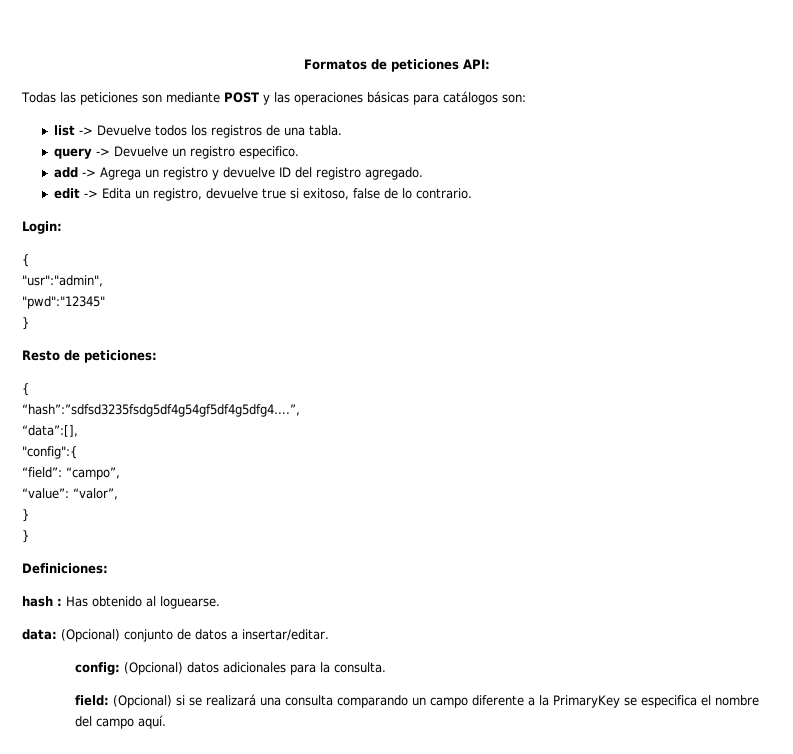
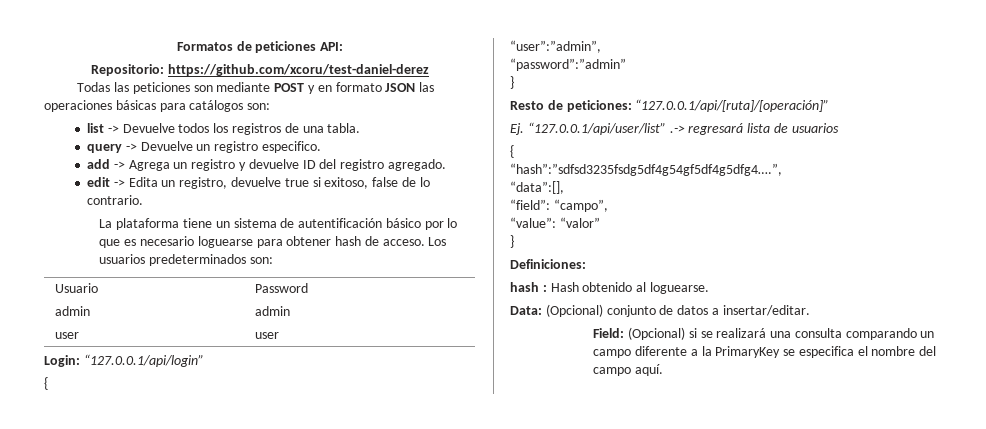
+ Repositorio: https://github.com/xcoru/test-daniel-derez
- Todas las peticiones son mediante POST y las operaciones básicas para catálogos son:
+ Todas las peticiones son mediante POST y en formato JSON las operaciones básicas para catálogos son:
+ La plataforma tiene un sistema de autentificación básico por lo que es necesario loguearse para obtener hash de acceso. Los usuarios predeterminados son:
+ Usuario | Password
+ admin | admin
+ user | user
- Login:
+ Login: “127.0.0.1/api/login”
  {
- "usr":"admin",
- "pwd":"12345"
+ “user”:”admin”,
+ “password”:”admin”
- Resto de peticiones:
+ Resto de peticiones: “127.0.0.1/api/[ruta]/[operación]”
+ Ej. “127.0.0.1/api/user/list” .-> regresará lista de usuarios
- "config":{
- “value”: “valor”,
- }
+ “value”: “valor”
- hash : Has obtenido al loguearse.
+ hash : Hash obtenido al loguearse.
- data: (Opcional) conjunto de datos a insertar/editar.
+ Data: (Opcional) conjunto de datos a insertar/editar.
- config: (Opcional) datos adicionales para la consulta.
- field: (Opcional) si se realizará una consulta comparando un campo diferente a la PrimaryKey se especifica el nombre del campo aquí.
+ Field: (Opcional) si se realizará una consulta comparando un campo diferente a la PrimaryKey se especifica el nombre del campo aquí.

